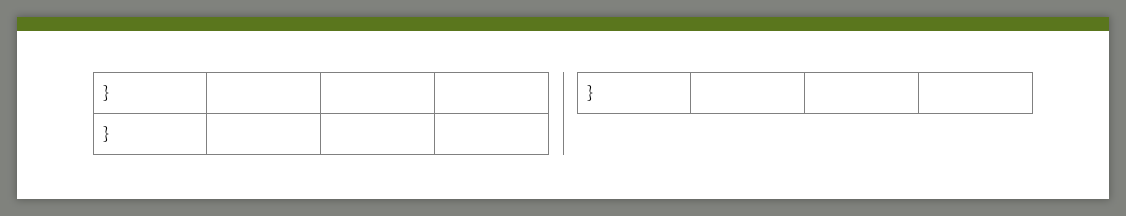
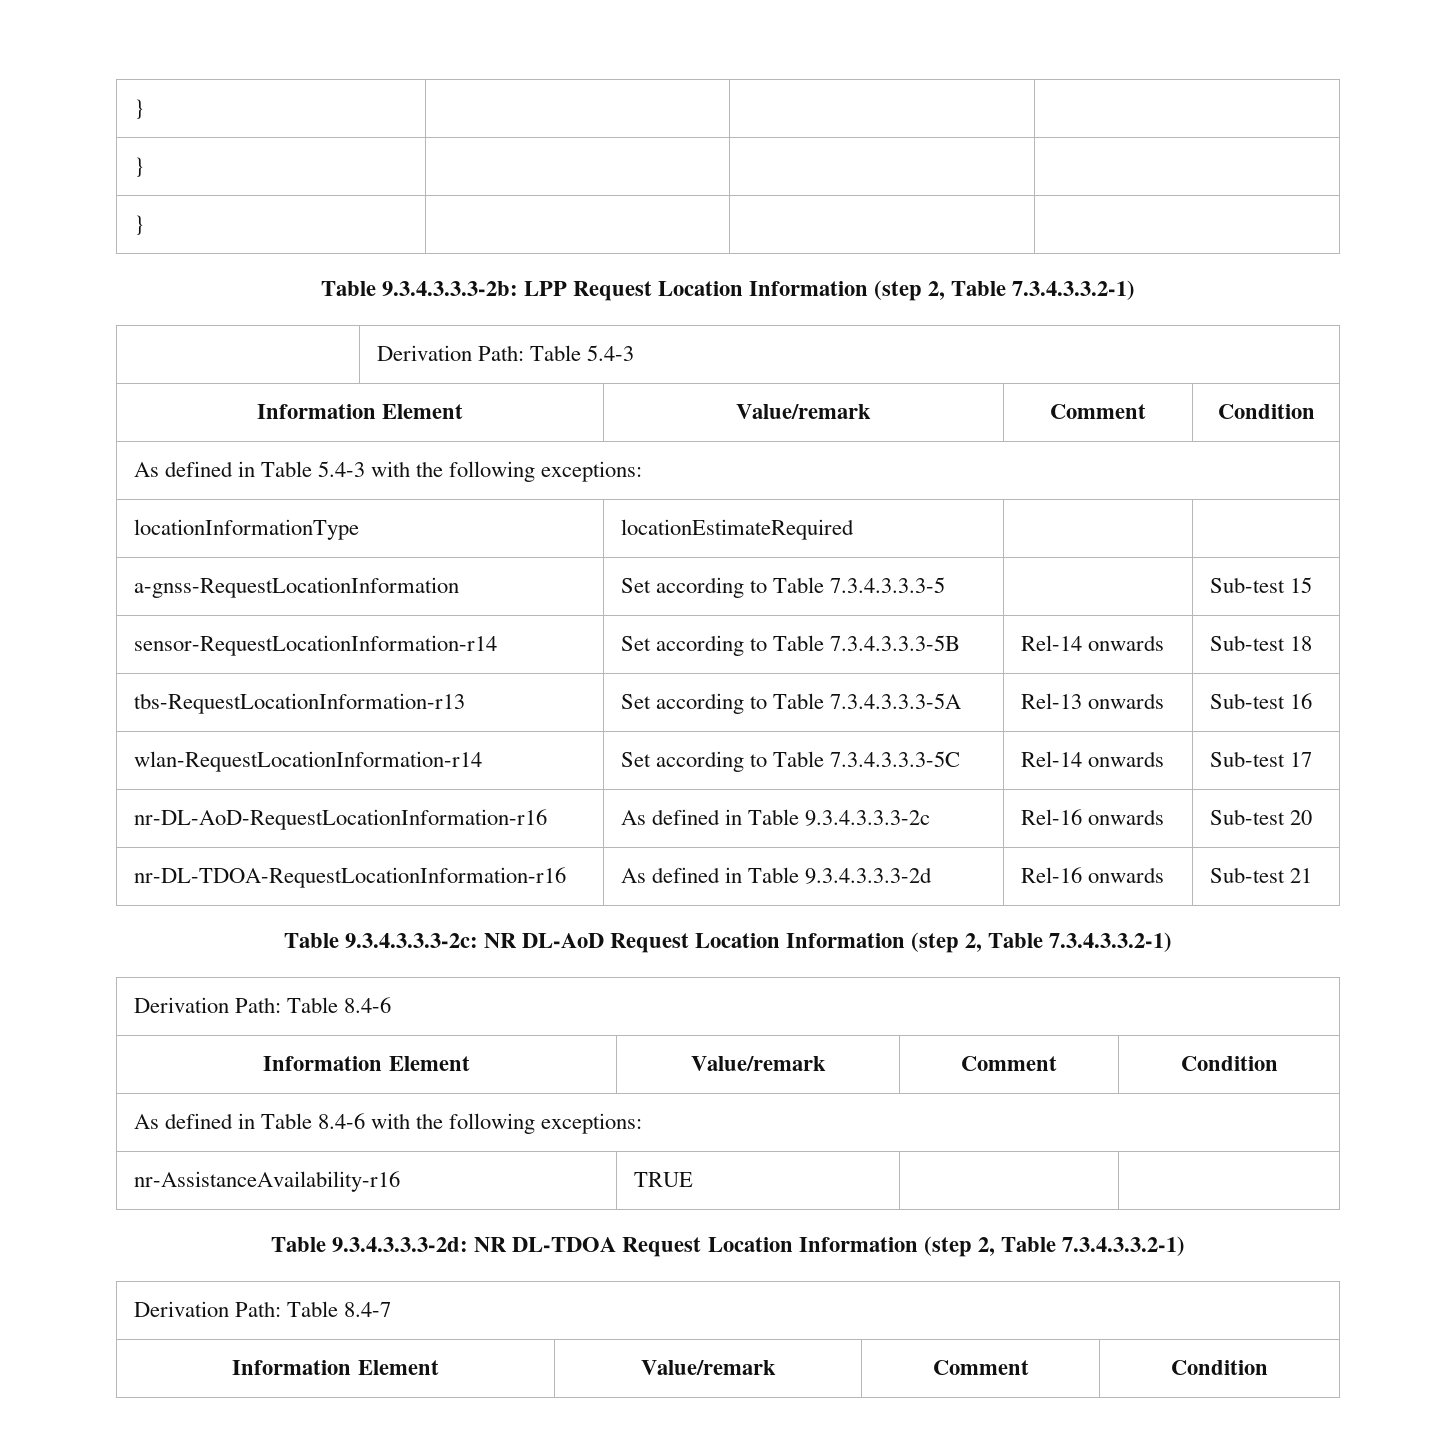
+ Table 9.3.4.3.3.3-2b: LPP Request Location Information (step 2, Table 7.3.4.3.3.2-1)
+ | Derivation Path: Table 5.4-3
+ Information Element | Value/remark | Comment | Condition
+ As defined in Table 5.4-3 with the following exceptions:
+ locationInformationType | locationEstimateRequired | |
+ a-gnss-RequestLocationInformation | Set according to Table 7.3.4.3.3.3-5 | | Sub-test 15
+ sensor-RequestLocationInformation-r14 | Set according to Table 7.3.4.3.3.3-5B | Rel-14 onwards | Sub-test 18
+ tbs-RequestLocationInformation-r13 | Set according to Table 7.3.4.3.3.3-5A | Rel-13 onwards | Sub-test 16
+ wlan-RequestLocationInformation-r14 | Set according to Table 7.3.4.3.3.3-5C | Rel-14 onwards | Sub-test 17
+ nr-DL-AoD-RequestLocationInformation-r16 | As defined in Table 9.3.4.3.3.3-2c | Rel-16 onwards | Sub-test 20
+ nr-DL-TDOA-RequestLocationInformation-r16 | As defined in Table 9.3.4.3.3.3-2d | Rel-16 onwards | Sub-test 21
+ Table 9.3.4.3.3.3-2c: NR DL-AoD Request Location Information (step 2, Table 7.3.4.3.3.2-1)
+ Derivation Path: Table 8.4-6
+ Information Element | Value/remark | Comment | Condition
+ As defined in Table 8.4-6 with the following exceptions:
+ nr-AssistanceAvailability-r16 | TRUE | |
+ Table 9.3.4.3.3.3-2d: NR DL-TDOA Request Location Information (step 2, Table 7.3.4.3.3.2-1)
+ Derivation Path: Table 8.4-7
+ Information Element | Value/remark | Comment | Condition

